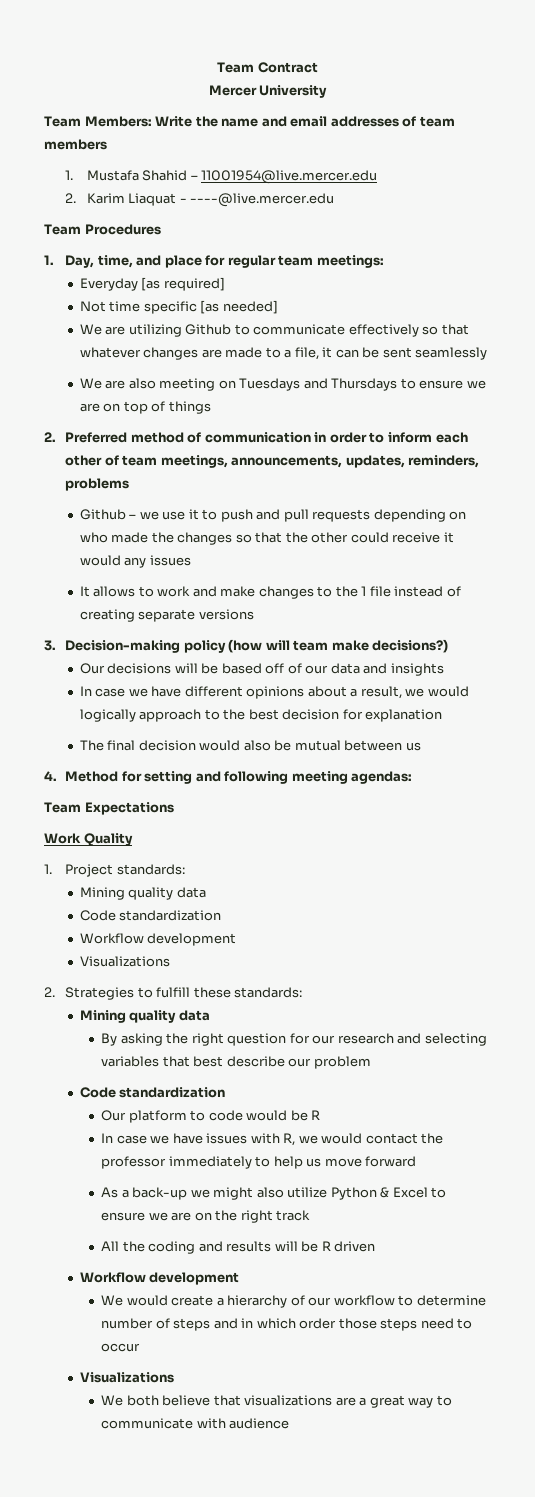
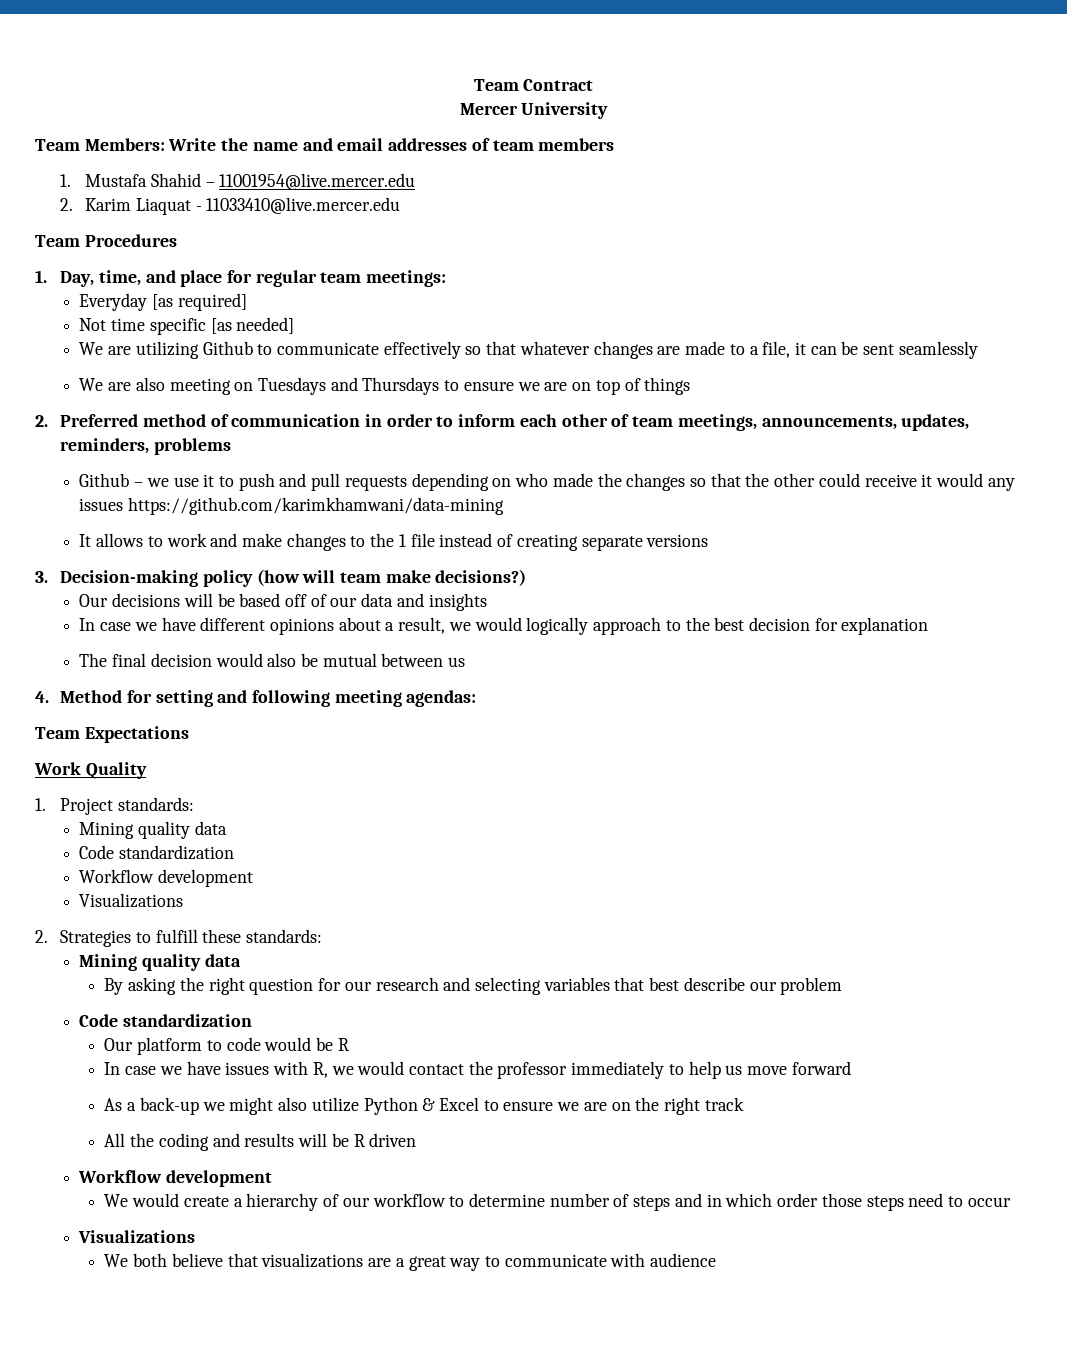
- 2. Karim Liaquat - ----@live.mercer.edu
+ 2. Karim Liaquat - 11033410@live.mercer.edu
- Github – we use it to push and pull requests depending on who made the changes so that the other could receive it would any issues
+ Github – we use it to push and pull requests depending on who made the changes so that the other could receive it would any issues https://github.com/karimkhamwani/data-mining

